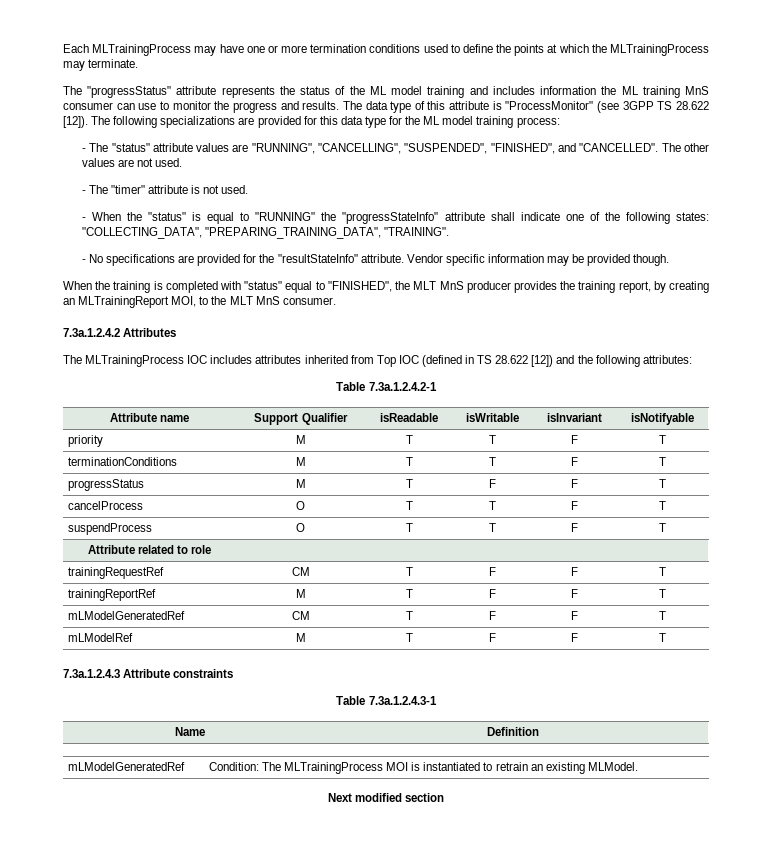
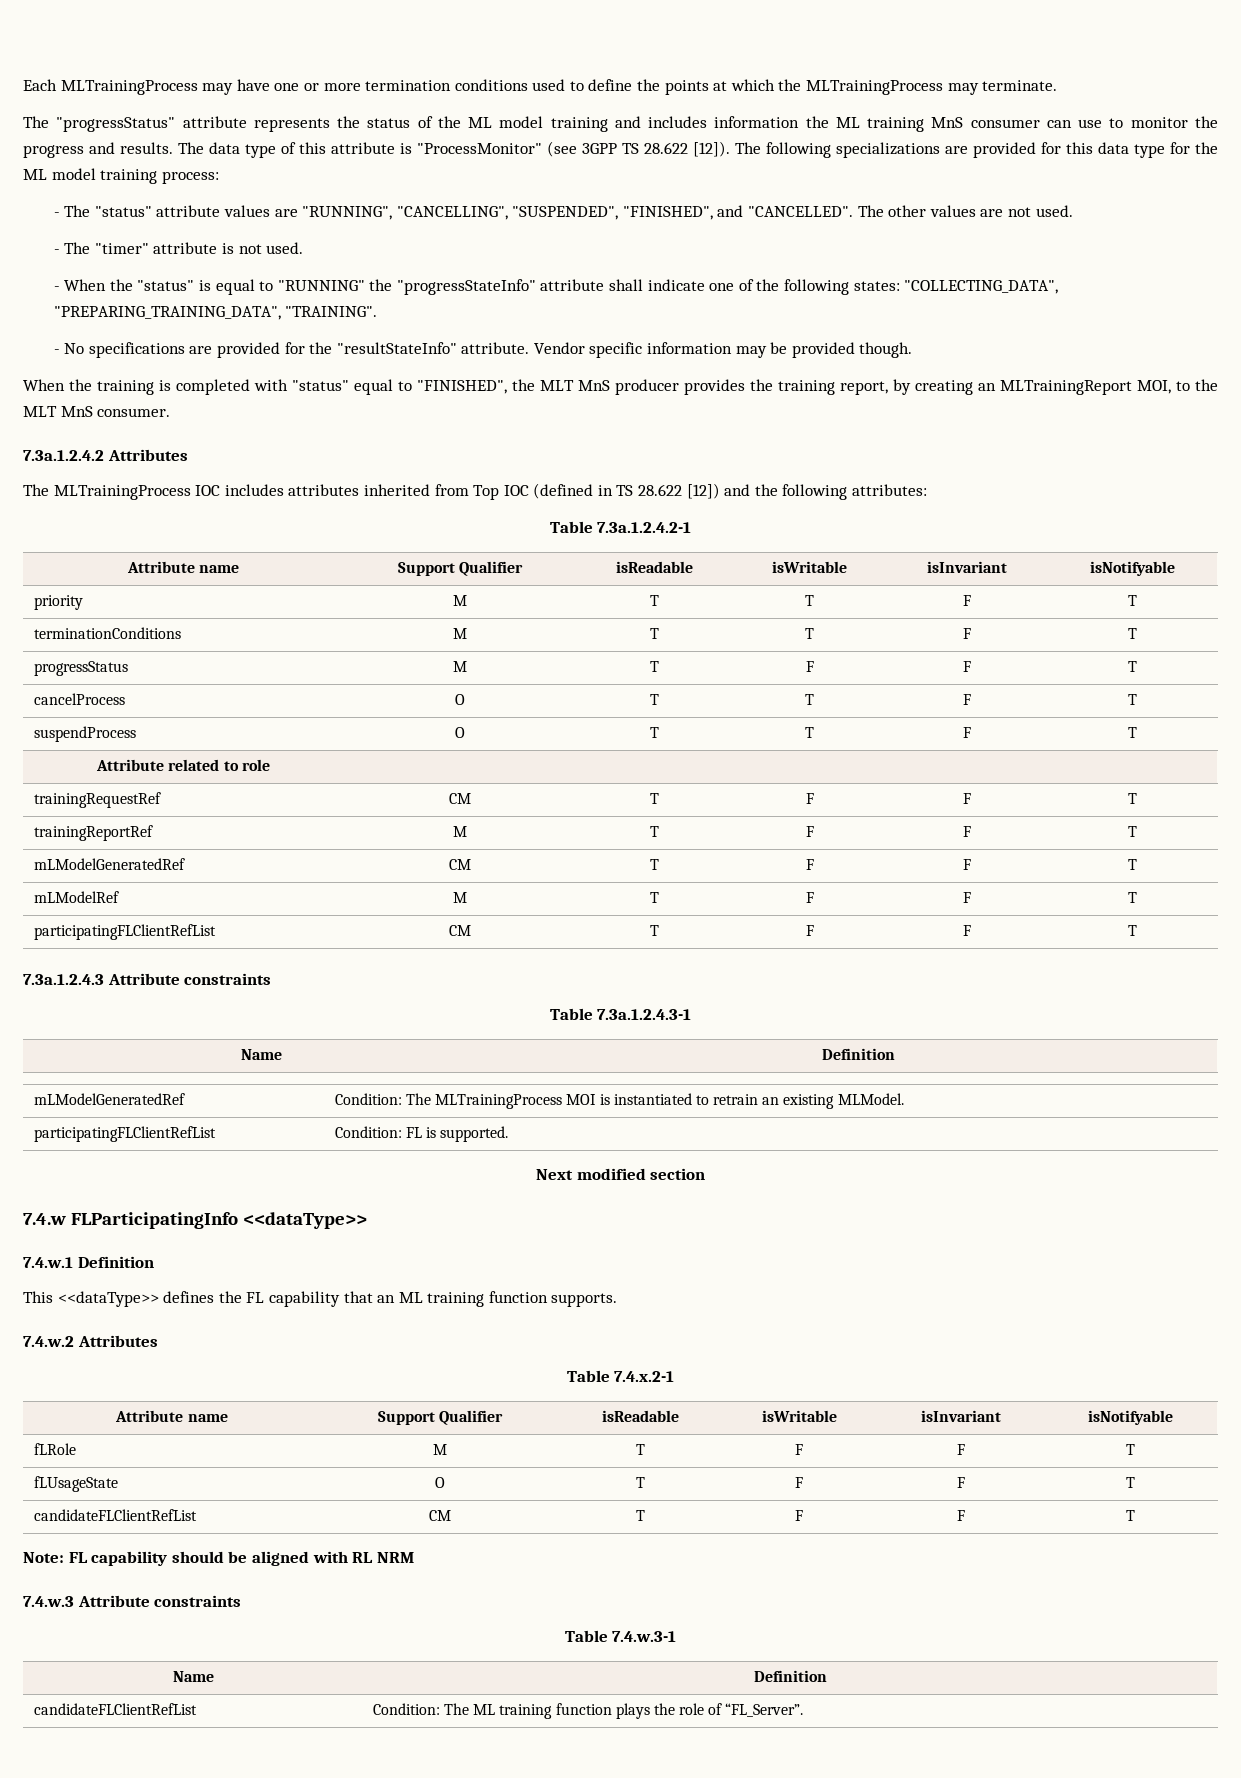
+ participatingFLClientRefList | CM | T | F | F | T
+ participatingFLClientRefList | Condition: FL is supported.
  Next modified section
+ 7.4.w FLParticipatingInfo <<dataType>>
+ 7.4.w.1 Definition
+ This <<dataType>> defines the FL capability that an ML training function supports.
+ 7.4.w.2 Attributes
+ Table 7.4.x.2-1
+ Attribute name | Support Qualifier | isReadable | isWritable | isInvariant | isNotifyable
+ fLRole | M | T | F | F | T
+ fLUsageState | O | T | F | F | T
+ candidateFLClientRefList | CM | T | F | F | T
+ Note: FL capability should be aligned with RL NRM
+ 7.4.w.3 Attribute constraints
+ Table 7.4.w.3-1
+ Name | Definition
+ candidateFLClientRefList | Condition: The ML training function plays the role of “FL_Server”.

